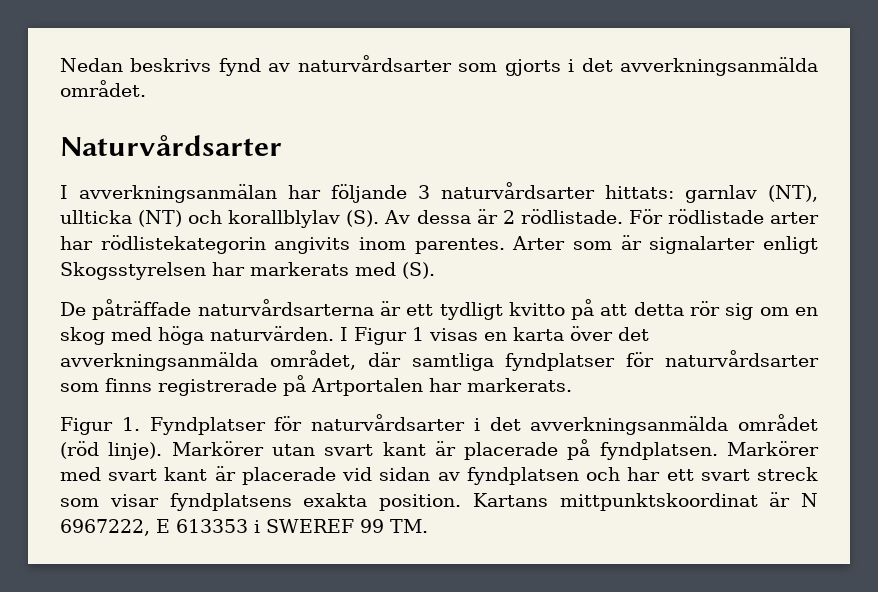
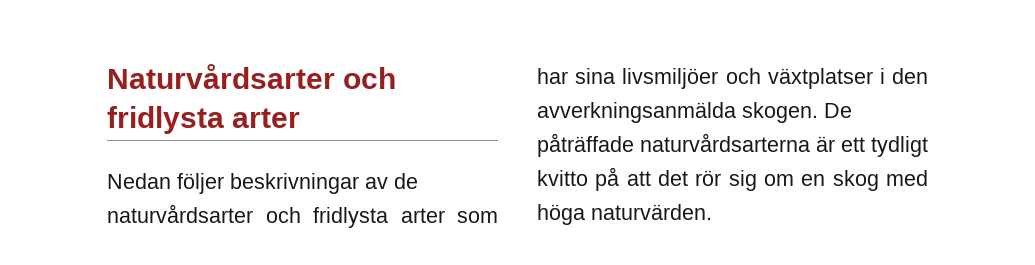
- Nedan beskrivs fynd av naturvårdsarter som gjorts i det avverkningsanmälda området.
- Naturvårdsarter
- I avverkningsanmälan har följande 3 naturvårdsarter hittats: garnlav (NT), ullticka (NT) och korallblylav (S). Av dessa är 2 rödlistade. För rödlistade arter har rödlistekategorin angivits inom parentes. Arter som är signalarter enligt Skogsstyrelsen har markerats med (S).
- De påträffade naturvårdsarterna är ett tydligt kvitto på att detta rör sig om en skog med höga naturvärden. I Figur 1 visas en karta över det avverkningsanmälda området, där samtliga fyndplatser för naturvårdsarter som finns registrerade på Artportalen har markerats.
- Figur 1. Fyndplatser för naturvårdsarter i det avverkningsanmälda området (röd linje). Markörer utan svart kant är placerade på fyndplatsen. Markörer med svart kant är placerade vid sidan av fyndplatsen och har ett svart streck som visar fyndplatsens exakta position. Kartans mittpunktskoordinat är N 6967222, E 613353 i SWEREF 99 TM.
+ Naturvårdsarter och fridlysta arter
+ Nedan följer beskrivningar av de naturvårdsarter och fridlysta arter som har sina livsmiljöer och växtplatser i den avverkningsanmälda skogen. De påträffade naturvårdsarterna är ett tydligt kvitto på att det rör sig om en skog med höga naturvärden.

